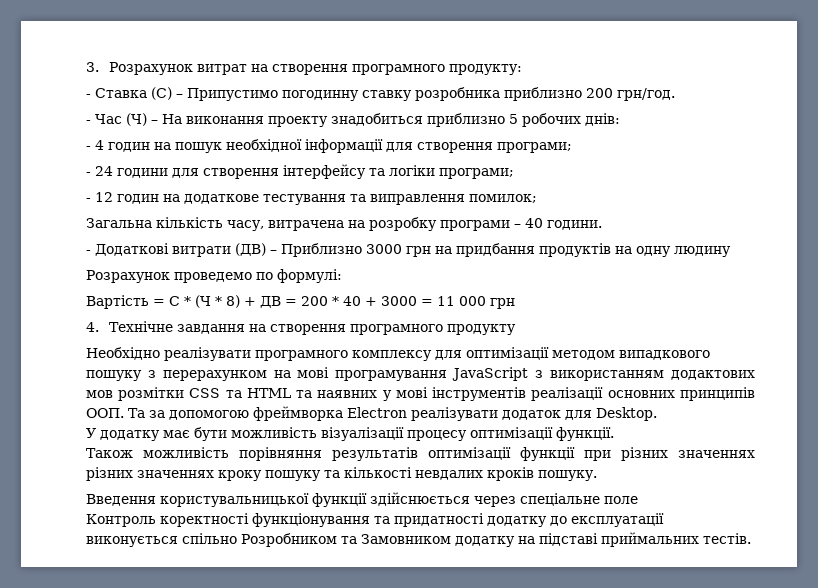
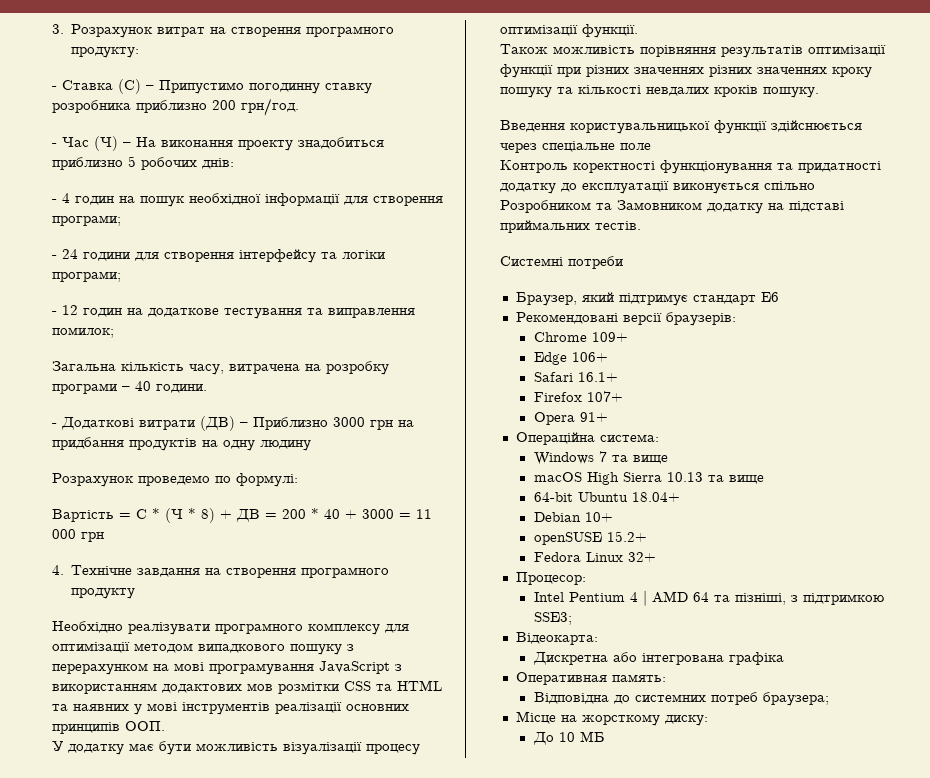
- Необхідно реалізувати програмного комплексу для оптимізації методом випадкового пошуку з перерахунком на мові програмування JavaScript з використанням додактових мов розмітки CSS та HTML та наявних у мові інструментів реалізації основних принципів ООП. Та за допомогою фреймворка Electron реалізувати додаток для Desktop.
+ Необхідно реалізувати програмного комплексу для оптимізації методом випадкового пошуку з перерахунком на мові програмування JavaScript з використанням додактових мов розмітки CSS та HTML та наявних у мові інструментів реалізації основних принципів ООП.
+ Системні потреби
+ Браузер, який підтримує стандарт E6
+ Рекомендовані версії браузерів:
+ Chrome 109+
+ Edge 106+
+ Safari 16.1+
+ Firefox 107+
+ Opera 91+
+ Операційна система:
+ Windows 7 та вище
+ macOS High Sierra 10.13 та вище
+ 64-bit Ubuntu 18.04+
+ Debian 10+
+ openSUSE 15.2+
+ Fedora Linux 32+
+ Процесор:
+ Intel Pentium 4 | AMD 64 та пізніші, з підтримкою SSE3;
+ Відеокарта:
+ Дискретна або інтегрована графіка
+ Оперативная память:
+ Відповідна до системних потреб браузера;
+ Місце на жорсткому диску:
+ До 10 МБ

